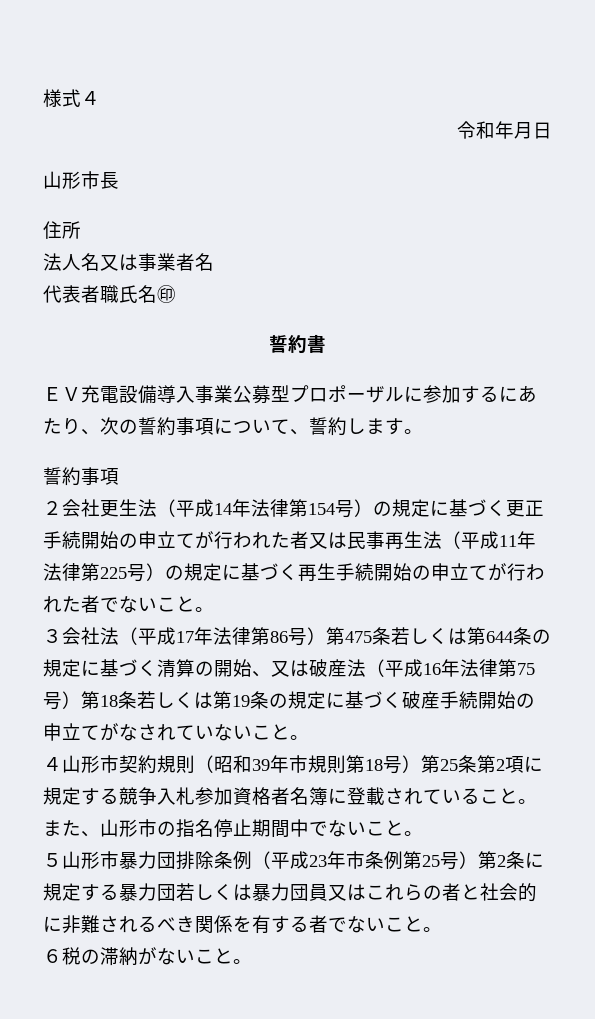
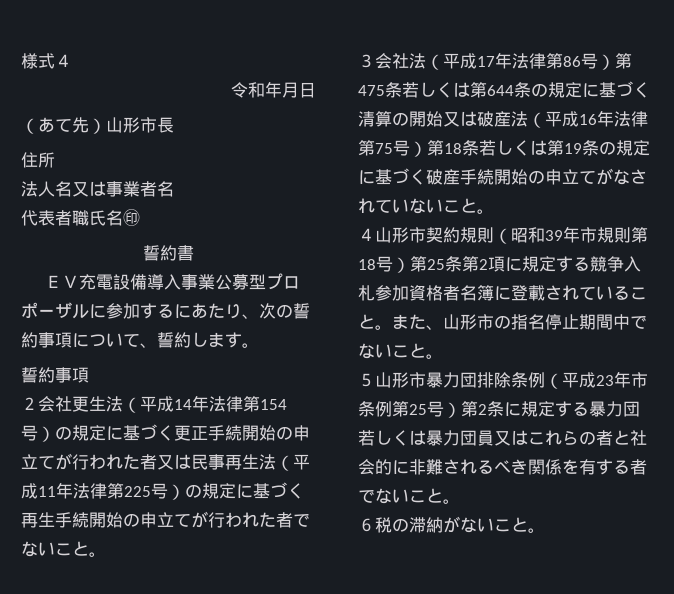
- 山形市長
+ （あて先）山形市長
- ３会社法（平成17年法律第86号）第475条若しくは第644条の規定に基づく清算の開始、又は破産法（平成16年法律第75号）第18条若しくは第19条の規定に基づく破産手続開始の申立てがなされていないこと。
+ ３会社法（平成17年法律第86号）第475条若しくは第644条の規定に基づく清算の開始又は破産法（平成16年法律第75号）第18条若しくは第19条の規定に基づく破産手続開始の申立てがなされていないこと。

